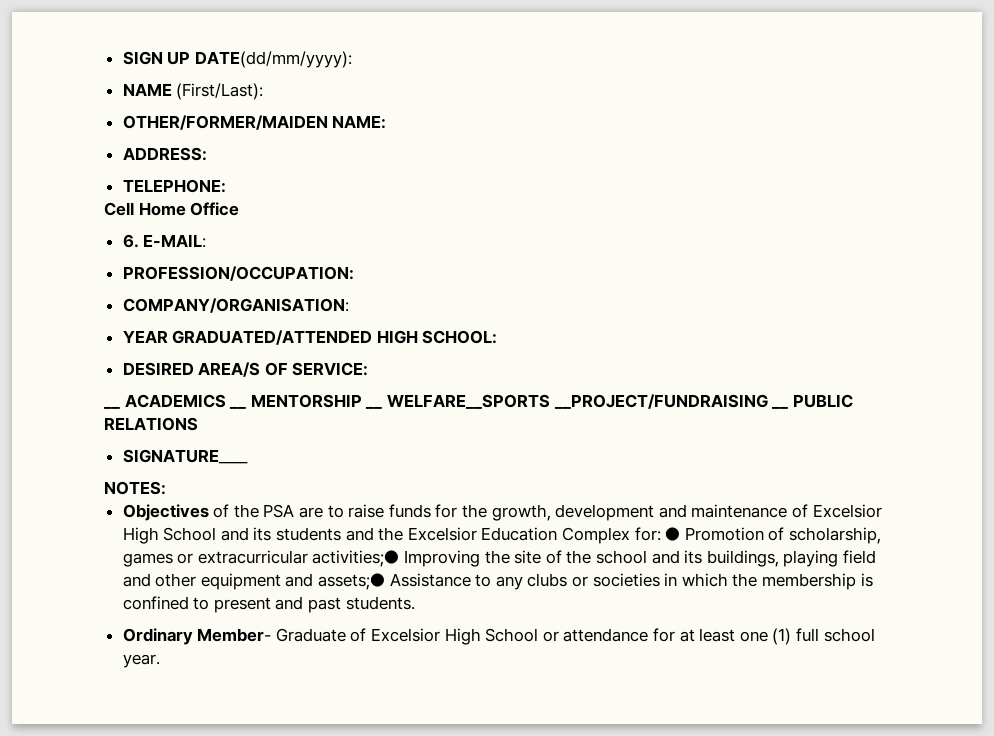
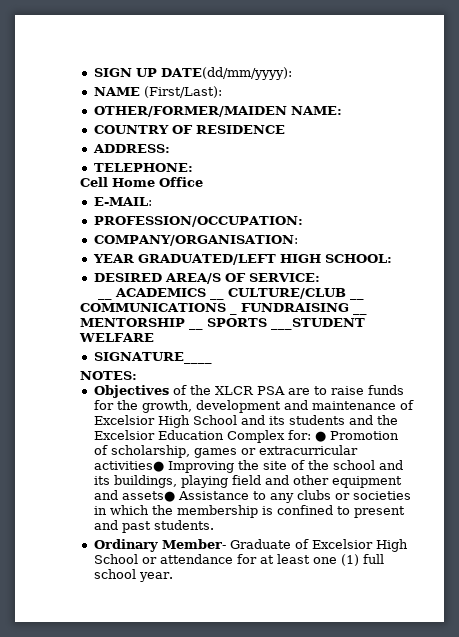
+ COUNTRY OF RESIDENCE
- 6. E-MAIL:
+ E-MAIL:
- YEAR GRADUATED/ATTENDED HIGH SCHOOL:
+ YEAR GRADUATED/LEFT HIGH SCHOOL:
- __ ACADEMICS __ MENTORSHIP __ WELFARE__SPORTS __PROJECT/FUNDRAISING __ PUBLIC RELATIONS
+ __ ACADEMICS __ CULTURE/CLUB __ COMMUNICATIONS _ FUNDRAISING __ MENTORSHIP __ SPORTS ___STUDENT WELFARE
- Objectives of the PSA are to raise funds for the growth, development and maintenance of Excelsior High School and its students and the Excelsior Education Complex for:
+ Objectives of the XLCR PSA are to raise funds for the growth, development and maintenance of Excelsior High School and its students and the Excelsior Education Complex for:
- ● Promotion of scholarship, games or extracurricular activities;● Improving the site of the school and its buildings, playing field and other equipment and assets;● Assistance to any clubs or societies in which the membership is confined to present and past students.
+ ● Promotion of scholarship, games or extracurricular activities● Improving the site of the school and its buildings, playing field and other equipment and assets● Assistance to any clubs or societies in which the membership is confined to present and past students.

